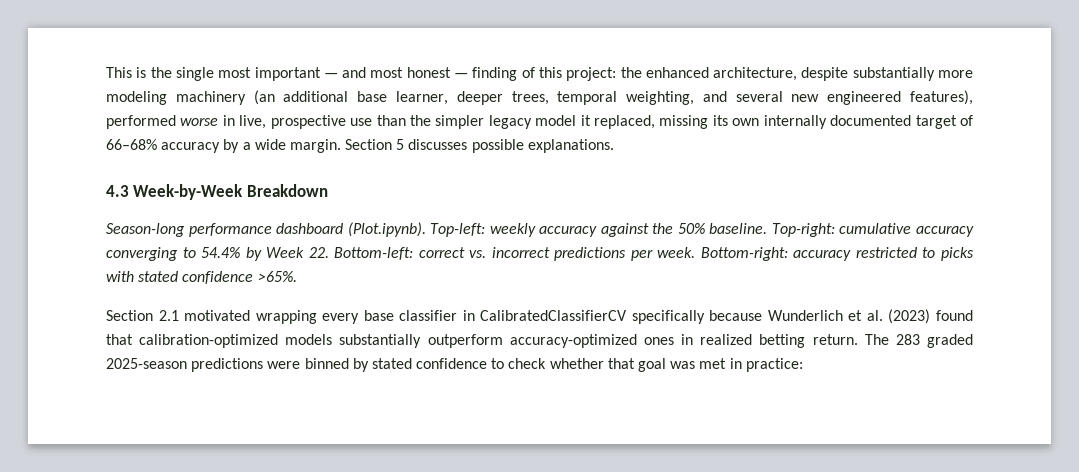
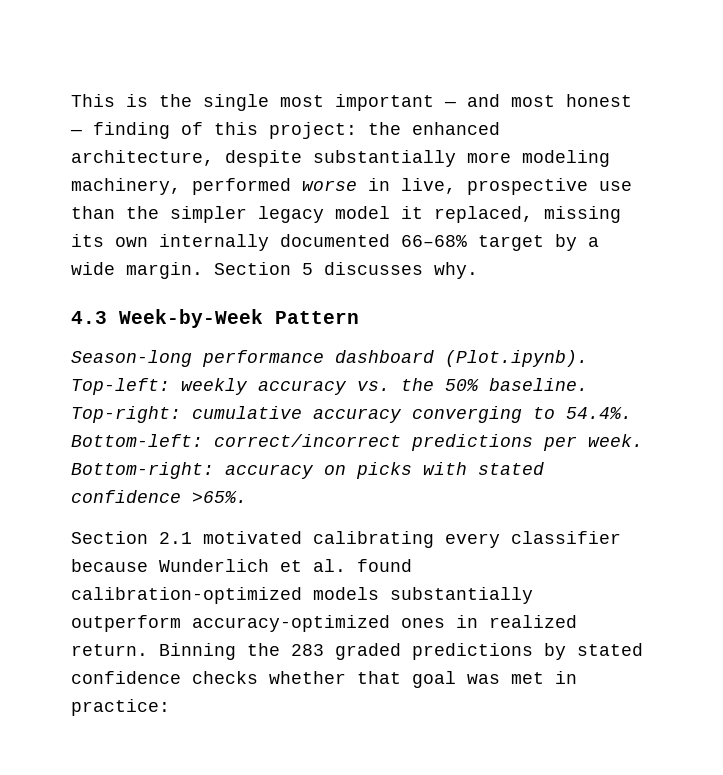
- This is the single most important — and most honest — finding of this project: the enhanced architecture, despite substantially more modeling machinery (an additional base learner, deeper trees, temporal weighting, and several new engineered features), performed worse in live, prospective use than the simpler legacy model it replaced, missing its own internally documented target of 66–68% accuracy by a wide margin.
+ This is the single most important — and most honest — finding of this project: the enhanced architecture, despite substantially more modeling machinery, performed worse in live, prospective use than the simpler legacy model it replaced, missing its own internally documented 66–68% target by a wide margin.
- Section 5 discusses possible explanations.
+ Section 5 discusses why.
- 4.3 Week-by-Week Breakdown
+ 4.3 Week-by-Week Pattern
- Season-long performance dashboard (Plot.ipynb). Top-left: weekly accuracy against the 50% baseline.
+ Season-long performance dashboard (Plot.ipynb). Top-left: weekly accuracy vs. the 50% baseline.
- Top-right: cumulative accuracy converging to 54.4% by Week 22. Bottom-left: correct vs. incorrect predictions per week.
+ Top-right: cumulative accuracy converging to 54.4%. Bottom-left: correct/incorrect predictions per week.
- Bottom-right: accuracy restricted to picks with stated confidence >65%.
+ Bottom-right: accuracy on picks with stated confidence >65%.
- Section 2.1 motivated wrapping every base classifier in CalibratedClassifierCV specifically because Wunderlich et al. (2023) found that calibration-optimized models substantially outperform accuracy-optimized ones in realized betting return. The 283 graded 2025-season predictions were binned by stated confidence to check whether that goal was met in practice:
+ Section 2.1 motivated calibrating every classifier because Wunderlich et al. found calibration-optimized models substantially outperform accuracy-optimized ones in realized return. Binning the 283 graded predictions by stated confidence checks whether that goal was met in practice:

